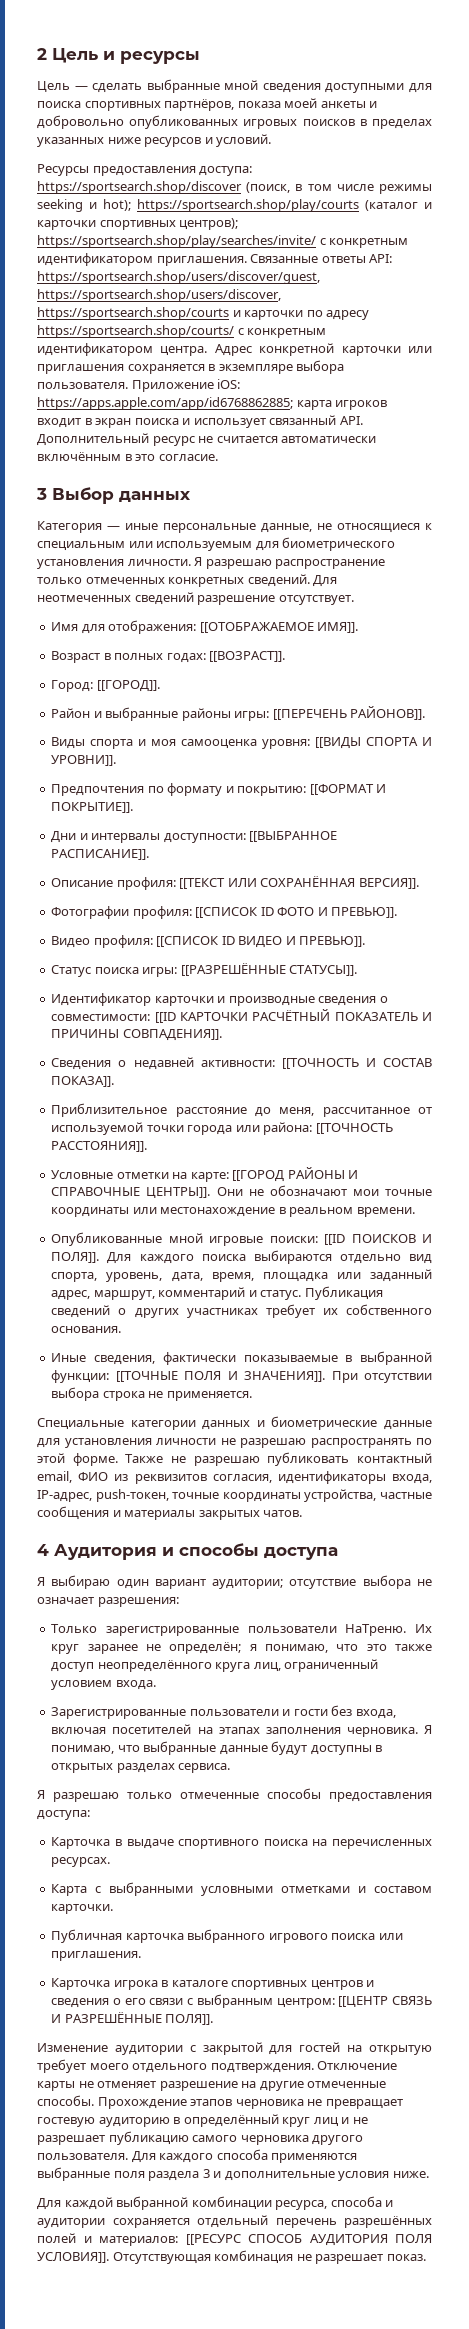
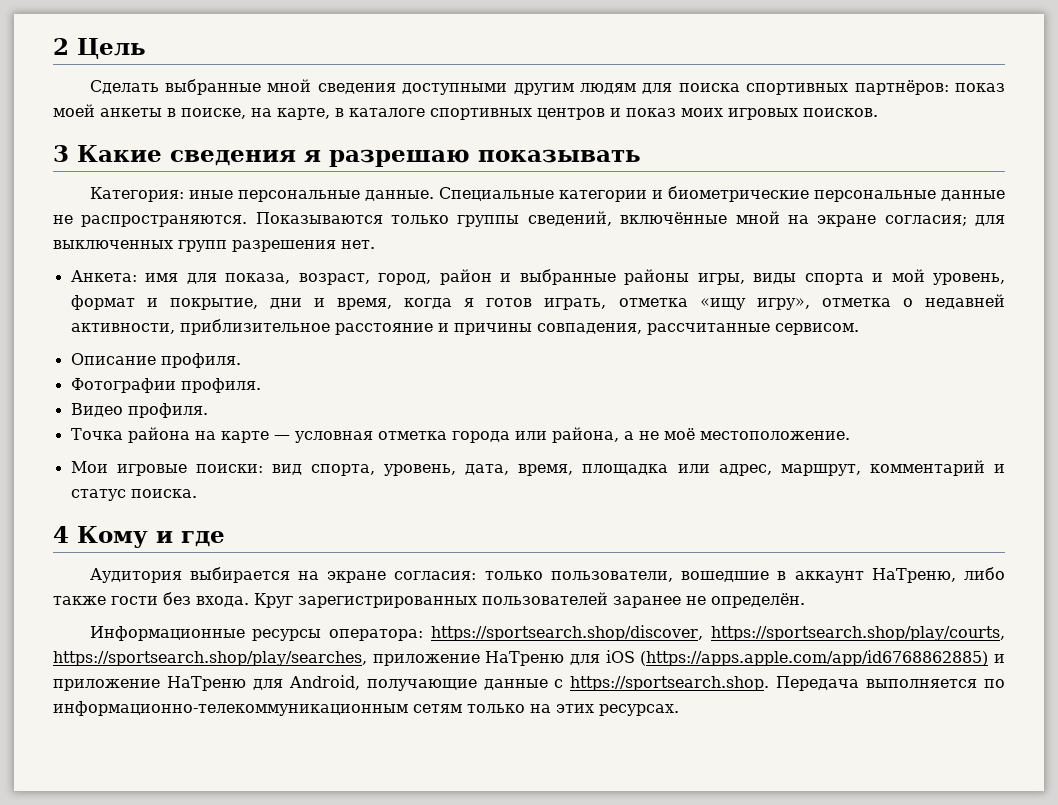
- 2 Цель и ресурсы
- Цель — сделать выбранные мной сведения доступными для поиска спортивных партнёров, показа моей анкеты и добровольно опубликованных игровых поисков в пределах указанных ниже ресурсов и условий.
- Ресурсы предоставления доступа: https://sportsearch.shop/discover (поиск, в том числе режимы seeking и hot); https://sportsearch.shop/play/courts (каталог и карточки спортивных центров); https://sportsearch.shop/play/searches/invite/ с конкретным идентификатором приглашения. Связанные ответы API: https://sportsearch.shop/users/discover/guest, https://sportsearch.shop/users/discover, https://sportsearch.shop/courts и карточки по адресу https://sportsearch.shop/courts/ с конкретным идентификатором центра. Адрес конкретной карточки или приглашения сохраняется в экземпляре выбора пользователя. Приложение iOS: https://apps.apple.com/app/id6768862885; карта игроков входит в экран поиска и использует связанный API. Дополнительный ресурс не считается автоматически включённым в это согласие.
- 3 Выбор данных
- Категория — иные персональные данные, не относящиеся к специальным или используемым для биометрического установления личности. Я разрешаю распространение только отмеченных конкретных сведений. Для неотмеченных сведений разрешение отсутствует.
- Имя для отображения: [[ОТОБРАЖАЕМОЕ ИМЯ]].
- Возраст в полных годах: [[ВОЗРАСТ]].
- Город: [[ГОРОД]].
- Район и выбранные районы игры: [[ПЕРЕЧЕНЬ РАЙОНОВ]].
- Виды спорта и моя самооценка уровня: [[ВИДЫ СПОРТА И УРОВНИ]].
- Предпочтения по формату и покрытию: [[ФОРМАТ И ПОКРЫТИЕ]].
- Дни и интервалы доступности: [[ВЫБРАННОЕ РАСПИСАНИЕ]].
- Описание профиля: [[ТЕКСТ ИЛИ СОХРАНЁННАЯ ВЕРСИЯ]].
- Фотографии профиля: [[СПИСОК ID ФОТО И ПРЕВЬЮ]].
- Видео профиля: [[СПИСОК ID ВИДЕО И ПРЕВЬЮ]].
- Статус поиска игры: [[РАЗРЕШЁННЫЕ СТАТУСЫ]].
- Идентификатор карточки и производные сведения о совместимости: [[ID КАРТОЧКИ РАСЧЁТНЫЙ ПОКАЗАТЕЛЬ И ПРИЧИНЫ СОВПАДЕНИЯ]].
- Сведения о недавней активности: [[ТОЧНОСТЬ И СОСТАВ ПОКАЗА]].
- Приблизительное расстояние до меня, рассчитанное от используемой точки города или района: [[ТОЧНОСТЬ РАССТОЯНИЯ]].
- Условные отметки на карте: [[ГОРОД РАЙОНЫ И СПРАВОЧНЫЕ ЦЕНТРЫ]]. Они не обозначают мои точные координаты или местонахождение в реальном времени.
- Опубликованные мной игровые поиски: [[ID ПОИСКОВ И ПОЛЯ]]. Для каждого поиска выбираются отдельно вид спорта, уровень, дата, время, площадка или заданный адрес, маршрут, комментарий и статус. Публикация сведений о других участниках требует их собственного основания.
- Иные сведения, фактически показываемые в выбранной функции: [[ТОЧНЫЕ ПОЛЯ И ЗНАЧЕНИЯ]]. При отсутствии выбора строка не применяется.
- Специальные категории данных и биометрические данные для установления личности не разрешаю распространять по этой форме. Также не разрешаю публиковать контактный email, ФИО из реквизитов согласия, идентификаторы входа, IP-адрес, push-токен, точные координаты устройства, частные сообщения и материалы закрытых чатов.
- 4 Аудитория и способы доступа
- Я выбираю один вариант аудитории; отсутствие выбора не означает разрешения:
- Только зарегистрированные пользователи НаТреню. Их круг заранее не определён; я понимаю, что это также доступ неопределённого круга лиц, ограниченный условием входа.
- Зарегистрированные пользователи и гости без входа, включая посетителей на этапах заполнения черновика. Я понимаю, что выбранные данные будут доступны в открытых разделах сервиса.
- Я разрешаю только отмеченные способы предоставления доступа:
- Карточка в выдаче спортивного поиска на перечисленных ресурсах.
- Карта с выбранными условными отметками и составом карточки.
- Публичная карточка выбранного игрового поиска или приглашения.
- Карточка игрока в каталоге спортивных центров и сведения о его связи с выбранным центром: [[ЦЕНТР СВЯЗЬ И РАЗРЕШЁННЫЕ ПОЛЯ]].
- Изменение аудитории с закрытой для гостей на открытую требует моего отдельного подтверждения. Отключение карты не отменяет разрешение на другие отмеченные способы. Прохождение этапов черновика не превращает гостевую аудиторию в определённый круг лиц и не разрешает публикацию самого черновика другого пользователя. Для каждого способа применяются выбранные поля раздела 3 и дополнительные условия ниже.
- Для каждой выбранной комбинации ресурса, способа и аудитории сохраняется отдельный перечень разрешённых полей и материалов: [[РЕСУРС СПОСОБ АУДИТОРИЯ ПОЛЯ УСЛОВИЯ]]. Отсутствующая комбинация не разрешает показ.
+ 2 Цель
+ Сделать выбранные мной сведения доступными другим людям для поиска спортивных партнёров: показ моей анкеты в поиске, на карте, в каталоге спортивных центров и показ моих игровых поисков.
+ 3 Какие сведения я разрешаю показывать
+ Категория: иные персональные данные. Специальные категории и биометрические персональные данные не распространяются. Показываются только группы сведений, включённые мной на экране согласия; для выключенных групп разрешения нет.
+ Анкета: имя для показа, возраст, город, район и выбранные районы игры, виды спорта и мой уровень, формат и покрытие, дни и время, когда я готов играть, отметка «ищу игру», отметка о недавней активности, приблизительное расстояние и причины совпадения, рассчитанные сервисом.
+ Описание профиля.
+ Фотографии профиля.
+ Видео профиля.
+ Точка района на карте — условная отметка города или района, а не моё местоположение.
+ Мои игровые поиски: вид спорта, уровень, дата, время, площадка или адрес, маршрут, комментарий и статус поиска.
+ 4 Кому и где
+ Аудитория выбирается на экране согласия: только пользователи, вошедшие в аккаунт НаТреню, либо также гости без входа. Круг зарегистрированных пользователей заранее не определён.
+ Информационные ресурсы оператора: https://sportsearch.shop/discover, https://sportsearch.shop/play/courts, https://sportsearch.shop/play/searches, приложение НаТреню для iOS (https://apps.apple.com/app/id6768862885) и приложение НаТреню для Android, получающие данные с https://sportsearch.shop. Передача выполняется по информационно-телекоммуникационным сетям только на этих ресурсах.

